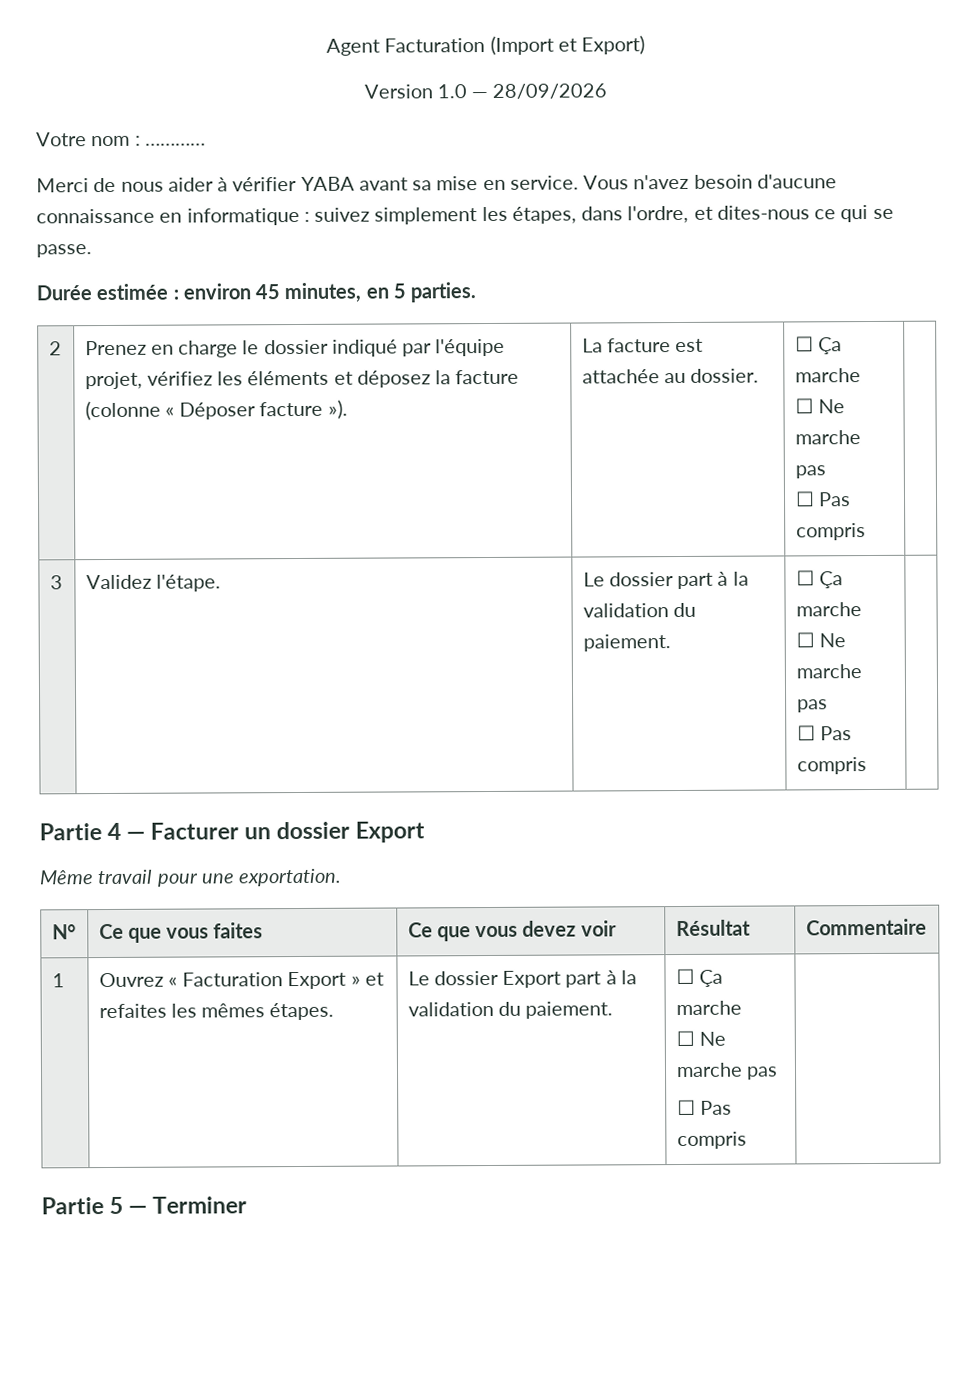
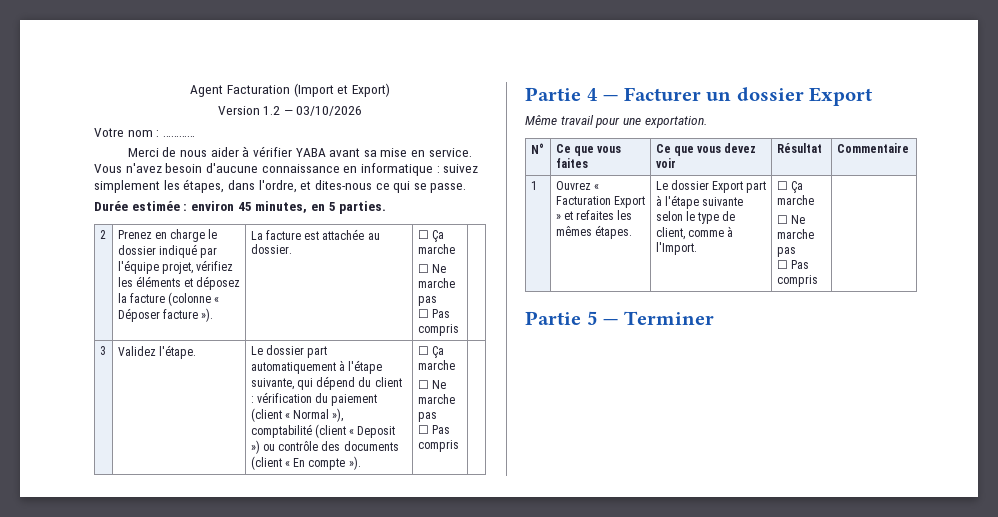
- Version 1.0 — 28/09/2026
+ Version 1.2 — 03/10/2026
- Le dossier part à la validation du paiement.
+ Le dossier part automatiquement à l'étape suivante, qui dépend du client : vérification du paiement (client « Normal »), comptabilité (client « Deposit ») ou contrôle des documents (client « En compte »).
- 1 | Ouvrez « Facturation Export » et refaites les mêmes étapes. | Le dossier Export part à la validation du paiement. | ☐ Ça marche
+ 1 | Ouvrez « Facturation Export » et refaites les mêmes étapes. | Le dossier Export part à l'étape suivante selon le type de client, comme à l'Import. | ☐ Ça marche

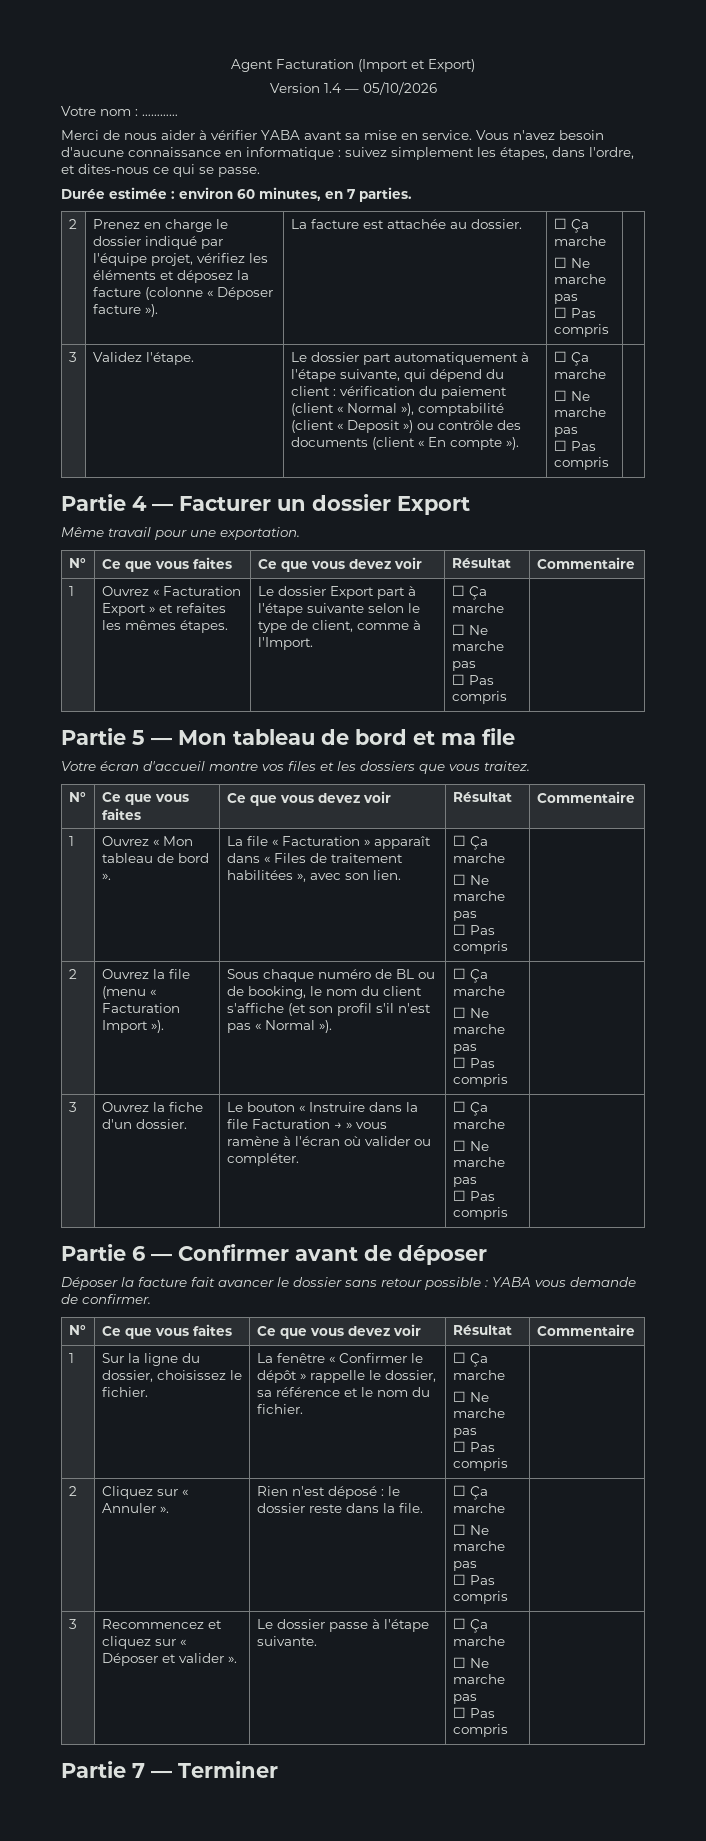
- Version 1.2 — 03/10/2026
+ Version 1.4 — 05/10/2026
- Durée estimée : environ 45 minutes, en 5 parties.
+ Durée estimée : environ 60 minutes, en 7 parties.
- Partie 5 — Terminer
+ Partie 5 — Mon tableau de bord et ma file
+ Votre écran d'accueil montre vos files et les dossiers que vous traitez.
+ N° | Ce que vous faites | Ce que vous devez voir | Résultat | Commentaire
+ 1 | Ouvrez « Mon tableau de bord ». | La file « Facturation » apparaît dans « Files de traitement habilitées », avec son lien. | ☐ Ça marche
+ ☐ Ne marche pas
+ ☐ Pas compris |
+ 2 | Ouvrez la file (menu « Facturation Import »). | Sous chaque numéro de BL ou de booking, le nom du client s'affiche (et son profil s'il n'est pas « Normal »). | ☐ Ça marche
+ ☐ Ne marche pas
+ ☐ Pas compris |
+ 3 | Ouvrez la fiche d'un dossier. | Le bouton « Instruire dans la file Facturation → » vous ramène à l'écran où valider ou compléter. | ☐ Ça marche
+ ☐ Ne marche pas
+ ☐ Pas compris |
+ Partie 6 — Confirmer avant de déposer
+ Déposer la facture fait avancer le dossier sans retour possible : YABA vous demande de confirmer.
+ N° | Ce que vous faites | Ce que vous devez voir | Résultat | Commentaire
+ 1 | Sur la ligne du dossier, choisissez le fichier. | La fenêtre « Confirmer le dépôt » rappelle le dossier, sa référence et le nom du fichier. | ☐ Ça marche
+ ☐ Ne marche pas
+ ☐ Pas compris |
+ 2 | Cliquez sur « Annuler ». | Rien n'est déposé : le dossier reste dans la file. | ☐ Ça marche
+ ☐ Ne marche pas
+ ☐ Pas compris |
+ 3 | Recommencez et cliquez sur « Déposer et valider ». | Le dossier passe à l'étape suivante. | ☐ Ça marche
+ ☐ Ne marche pas
+ ☐ Pas compris |
+ Partie 7 — Terminer

